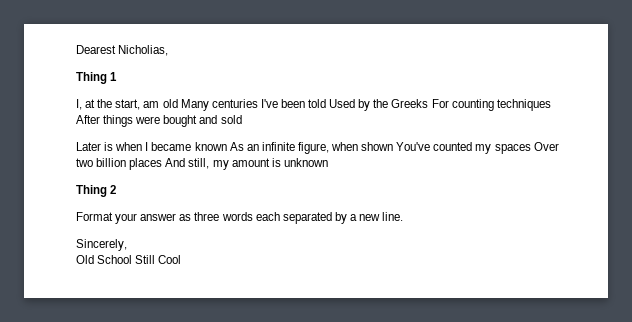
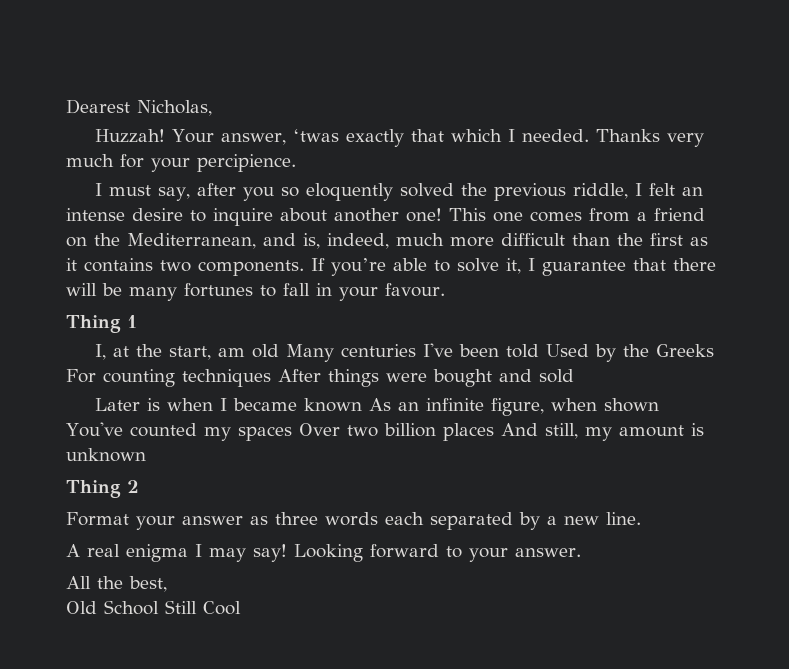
- Dearest Nicholias,
+ Dearest Nicholas,
+ Huzzah! Your answer, ‘twas exactly that which I needed. Thanks very much for your percipience.
+ I must say, after you so eloquently solved the previous riddle, I felt an intense desire to inquire about another one! This one comes from a friend on the Mediterranean, and is, indeed, much more difficult than the first as it contains two components. If you’re able to solve it, I guarantee that there will be many fortunes to fall in your favour.
- Sincerely,
+ A real enigma I may say! Looking forward to your answer.
+ All the best,

